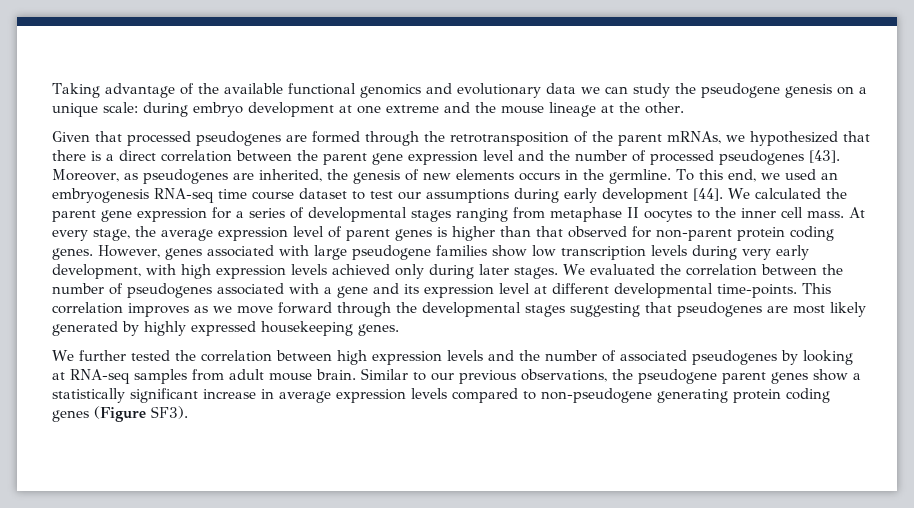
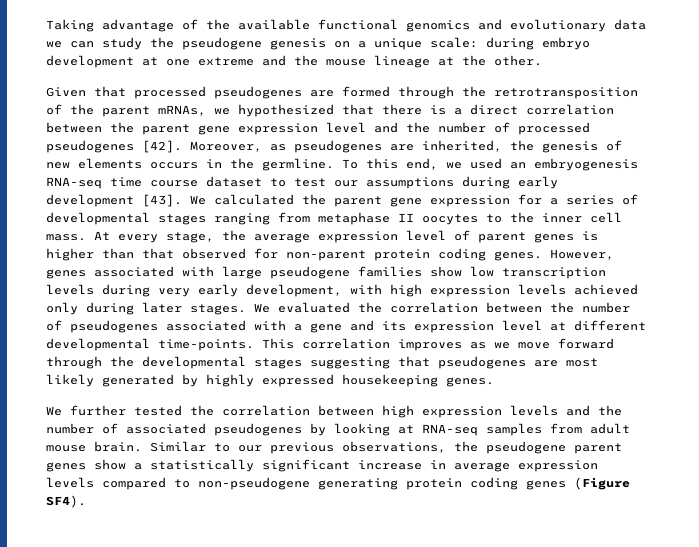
- Given that processed pseudogenes are formed through the retrotransposition of the parent mRNAs, we hypothesized that there is a direct correlation between the parent gene expression level and the number of processed pseudogenes [43].
+ Given that processed pseudogenes are formed through the retrotransposition of the parent mRNAs, we hypothesized that there is a direct correlation between the parent gene expression level and the number of processed pseudogenes [42].
- To this end, we used an embryogenesis RNA-seq time course dataset to test our assumptions during early development [44].
+ To this end, we used an embryogenesis RNA-seq time course dataset to test our assumptions during early development [43].
- Similar to our previous observations, the pseudogene parent genes show a statistically significant increase in average expression levels compared to non-pseudogene generating protein coding genes (Figure SF3).
+ Similar to our previous observations, the pseudogene parent genes show a statistically significant increase in average expression levels compared to non-pseudogene generating protein coding genes (Figure SF4).

